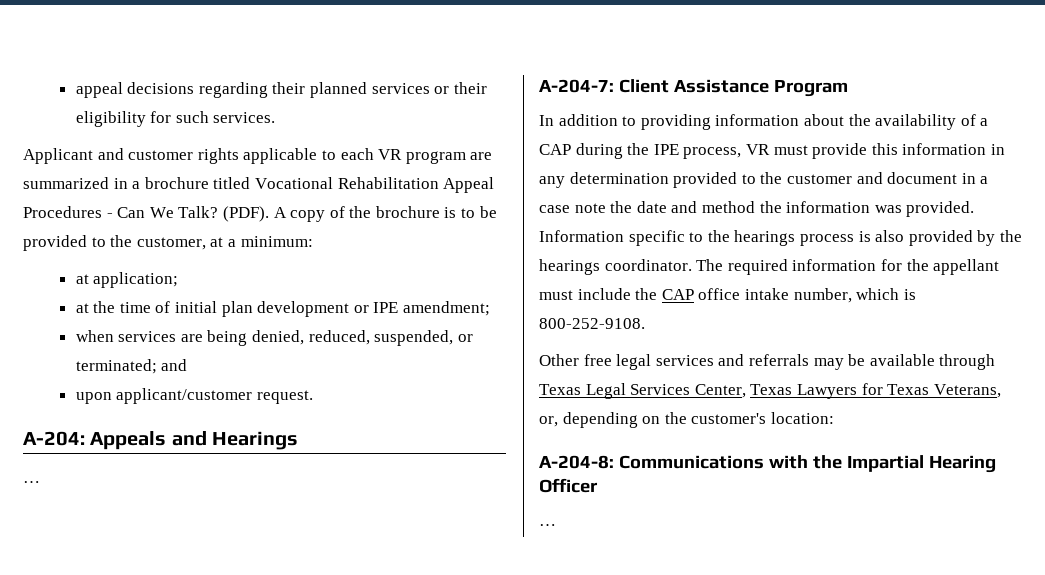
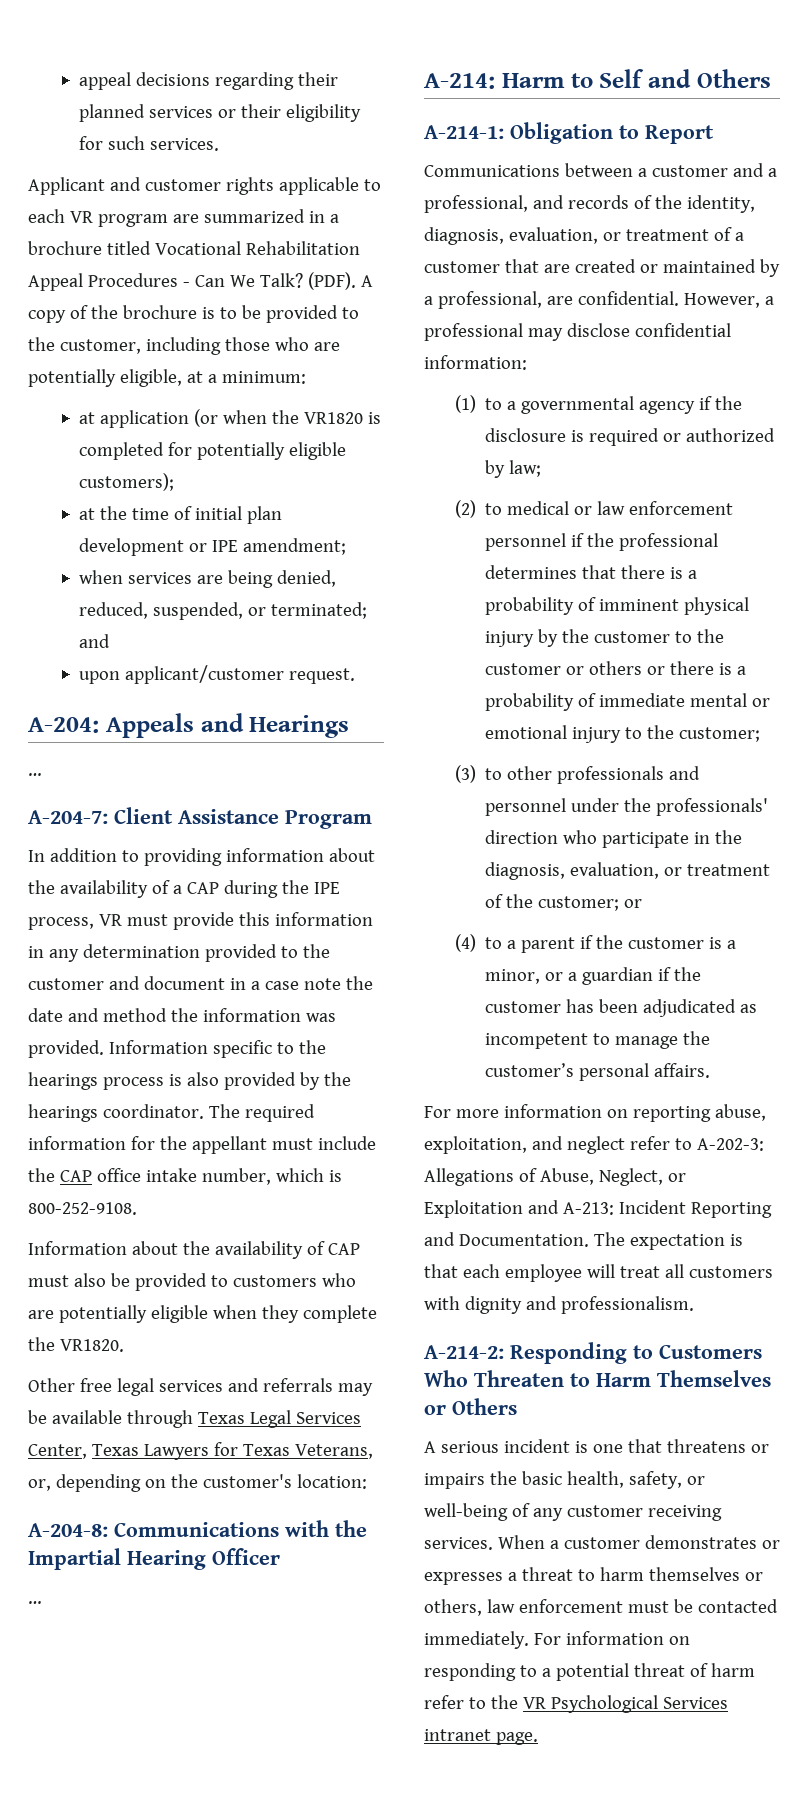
- A copy of the brochure is to be provided to the customer, at a minimum:
- at application;
+ A copy of the brochure is to be provided to the customer, including those who are potentially eligible, at a minimum:
+ at application (or when the VR1820 is completed for potentially eligible customers);
+ Information about the availability of CAP must also be provided to customers who are potentially eligible when they complete the VR1820.
+ A-214: Harm to Self and Others
+ A-214-1: Obligation to Report
+ Communications between a customer and a professional, and records of the identity, diagnosis, evaluation, or treatment of a customer that are created or maintained by a professional, are confidential. However, a professional may disclose confidential information:
+ (1) to a governmental agency if the disclosure is required or authorized by law;
+ (2) to medical or law enforcement personnel if the professional determines that there is a probability of imminent physical injury by the customer to the customer or others or there is a probability of immediate mental or emotional injury to the customer;
+ (3) to other professionals and personnel under the professionals' direction who participate in the diagnosis, evaluation, or treatment of the customer; or
+ (4) to a parent if the customer is a minor, or a guardian if the customer has been adjudicated as incompetent to manage the customer’s personal affairs.
+ For more information on reporting abuse, exploitation, and neglect refer to A-202-3: Allegations of Abuse, Neglect, or Exploitation and A-213: Incident Reporting and Documentation. The expectation is that each employee will treat all customers with dignity and professionalism.
+ A-214-2: Responding to Customers Who Threaten to Harm Themselves or Others
+ A serious incident is one that threatens or impairs the basic health, safety, or well-being of any customer receiving services. When a customer demonstrates or expresses a threat to harm themselves or others, law enforcement must be contacted immediately. For information on responding to a potential threat of harm refer to the VR Psychological Services intranet page.

